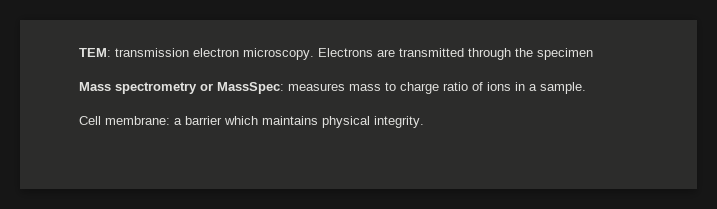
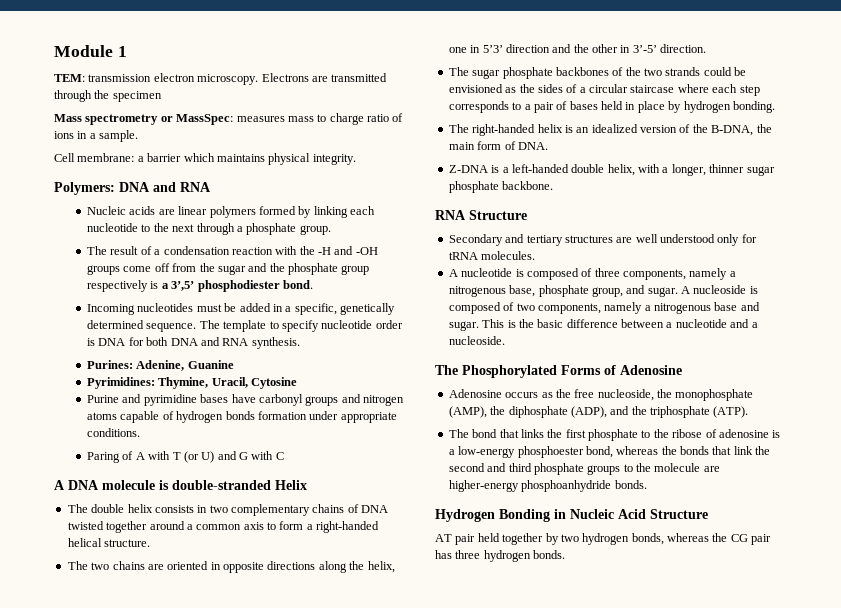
+ Module 1
+ Polymers: DNA and RNA
+ Nucleic acids are linear polymers formed by linking each nucleotide to the next through a phosphate group.
+ The result of a condensation reaction with the -H and -OH groups come off from the sugar and the phosphate group respectively is a 3’,5’ phosphodiester bond.
+ Incoming nucleotides must be added in a specific, genetically determined sequence. The template to specify nucleotide order is DNA for both DNA and RNA synthesis.
+ Purines: Adenine, Guanine
+ Pyrimidines: Thymine, Uracil, Cytosine
+ Purine and pyrimidine bases have carbonyl groups and nitrogen atoms capable of hydrogen bonds formation under appropriate conditions.
+ Paring of A with T (or U) and G with C
+ A DNA molecule is double-stranded Helix
+ The double helix consists in two complementary chains of DNA twisted together around a common axis to form a right-handed helical structure.
+ The two chains are oriented in opposite directions along the helix, one in 5’3’ direction and the other in 3’-5’ direction.
+ The sugar phosphate backbones of the two strands could be envisioned as the sides of a circular staircase where each step corresponds to a pair of bases held in place by hydrogen bonding.
+ The right-handed helix is an idealized version of the B-DNA, the main form of DNA.
+ Z-DNA is a left-handed double helix, with a longer, thinner sugar phosphate backbone.
+ RNA Structure
+ Secondary and tertiary structures are well understood only for tRNA molecules.
+ A nucleotide is composed of three components, namely a nitrogenous base, phosphate group, and sugar. A nucleoside is composed of two components, namely a nitrogenous base and sugar. This is the basic difference between a nucleotide and a nucleoside.
+ The Phosphorylated Forms of Adenosine
+ Adenosine occurs as the free nucleoside, the monophosphate (AMP), the diphosphate (ADP), and the triphosphate (ATP).
+ The bond that links the first phosphate to the ribose of adenosine is a low-energy phosphoester bond, whereas the bonds that link the second and third phosphate groups to the molecule are higher-energy phosphoanhydride bonds.
+ Hydrogen Bonding in Nucleic Acid Structure
+ AT pair held together by two hydrogen bonds, whereas the CG pair has three hydrogen bonds.

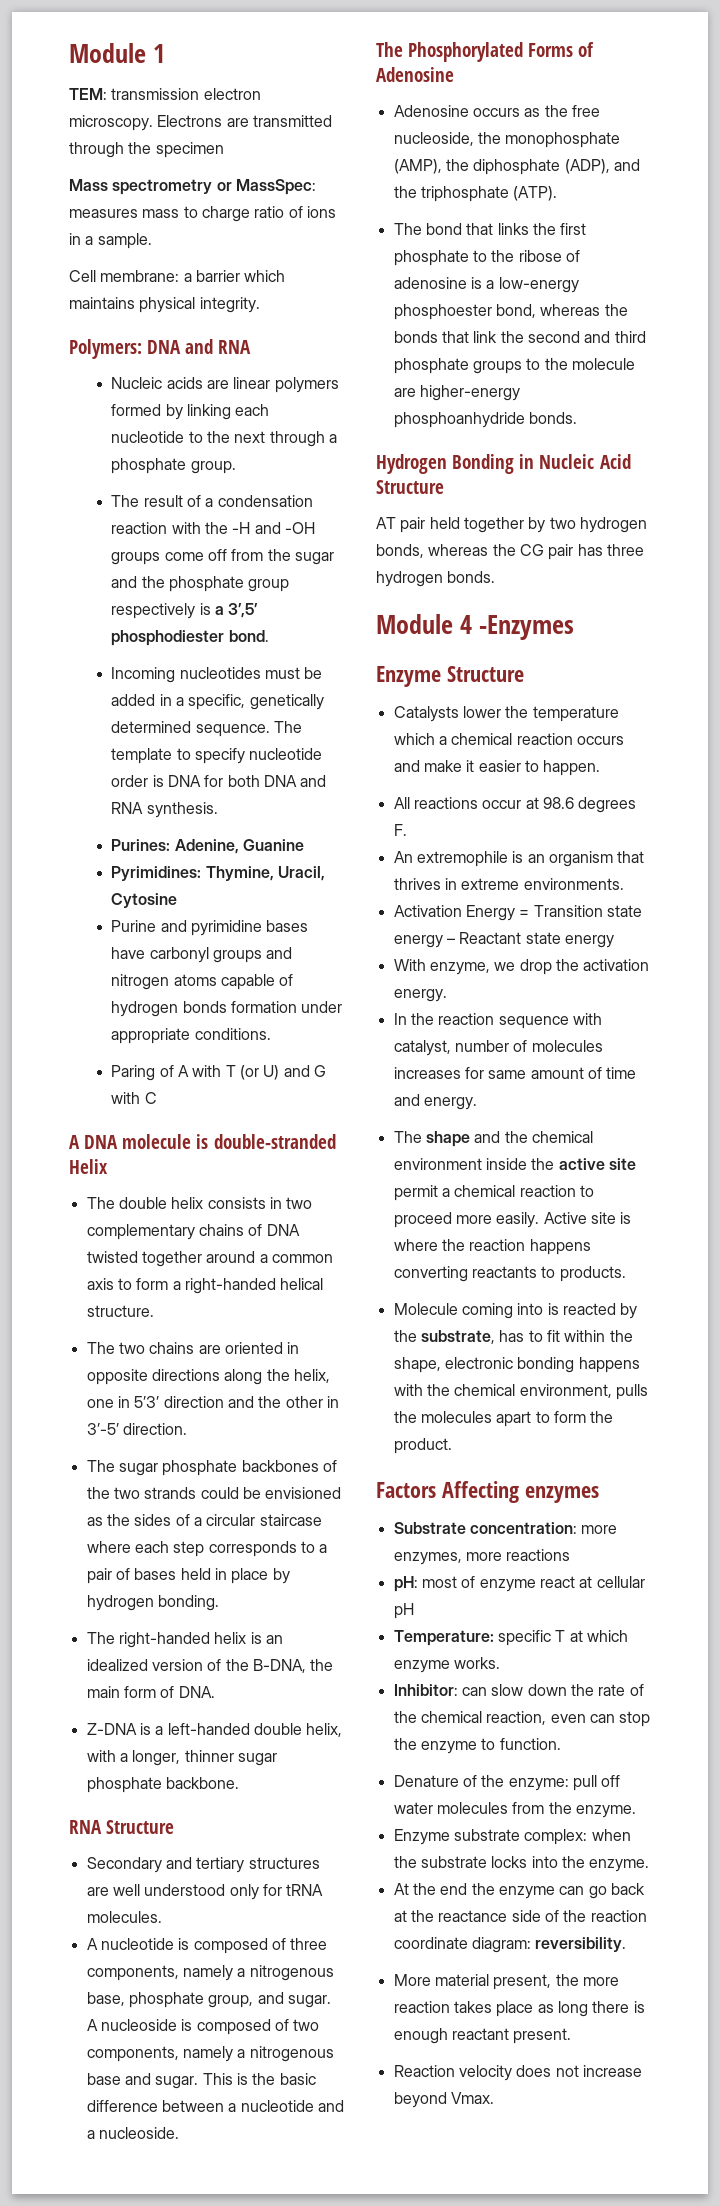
+ Module 4 -Enzymes
+ Enzyme Structure
+ Catalysts lower the temperature which a chemical reaction occurs and make it easier to happen.
+ All reactions occur at 98.6 degrees F.
+ An extremophile is an organism that thrives in extreme environments.
+ Activation Energy = Transition state energy – Reactant state energy
+ With enzyme, we drop the activation energy.
+ In the reaction sequence with catalyst, number of molecules increases for same amount of time and energy.
+ The shape and the chemical environment inside the active site permit a chemical reaction to proceed more easily. Active site is where the reaction happens converting reactants to products.
+ Molecule coming into is reacted by the substrate, has to fit within the shape, electronic bonding happens with the chemical environment, pulls the molecules apart to form the product.
+ Factors Affecting enzymes
+ Substrate concentration: more enzymes, more reactions
+ pH: most of enzyme react at cellular pH
+ Temperature: specific T at which enzyme works.
+ Inhibitor: can slow down the rate of the chemical reaction, even can stop the enzyme to function.
+ Denature of the enzyme: pull off water molecules from the enzyme.
+ Enzyme substrate complex: when the substrate locks into the enzyme.
+ At the end the enzyme can go back at the reactance side of the reaction coordinate diagram: reversibility.
+ More material present, the more reaction takes place as long there is enough reactant present.
+ Reaction velocity does not increase beyond Vmax.

